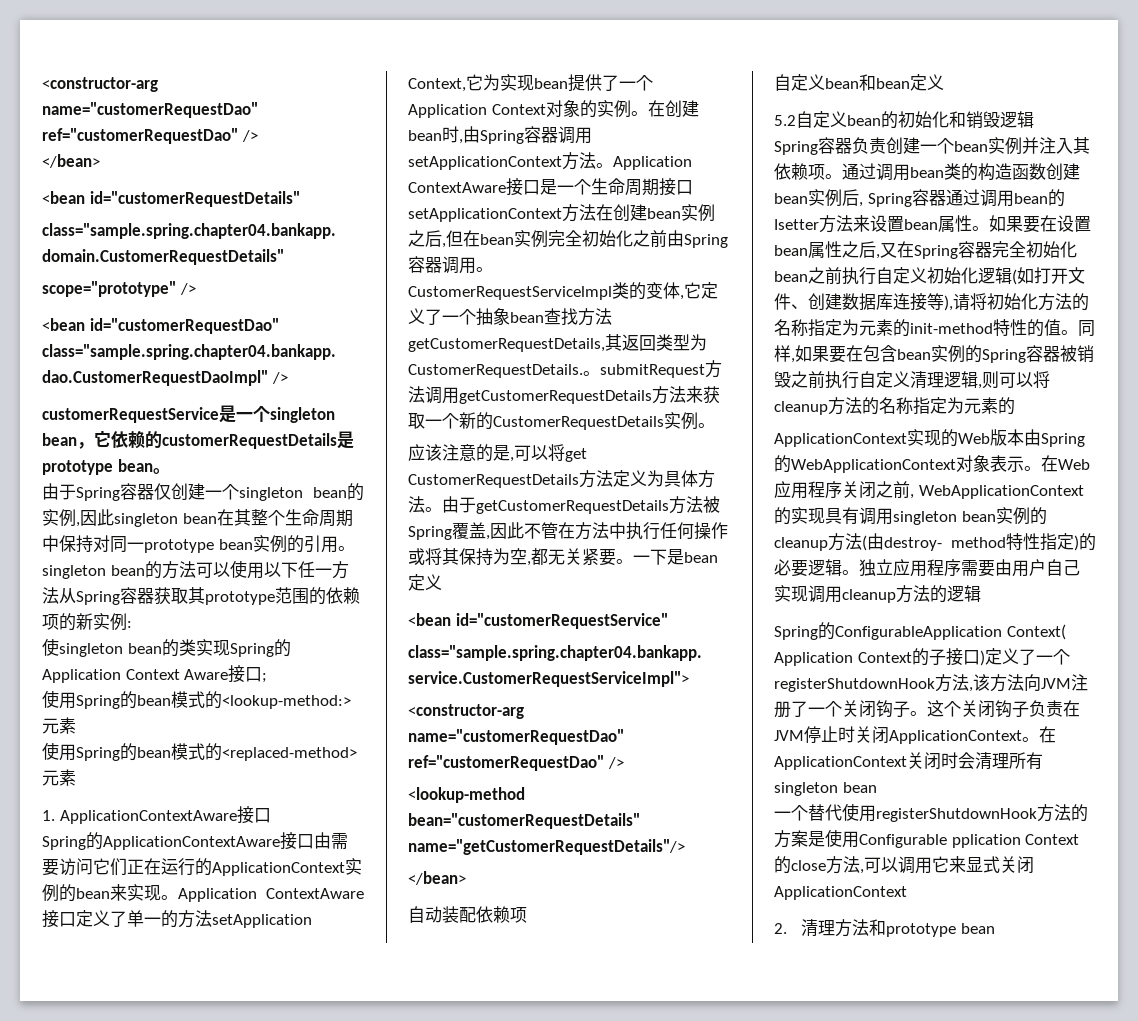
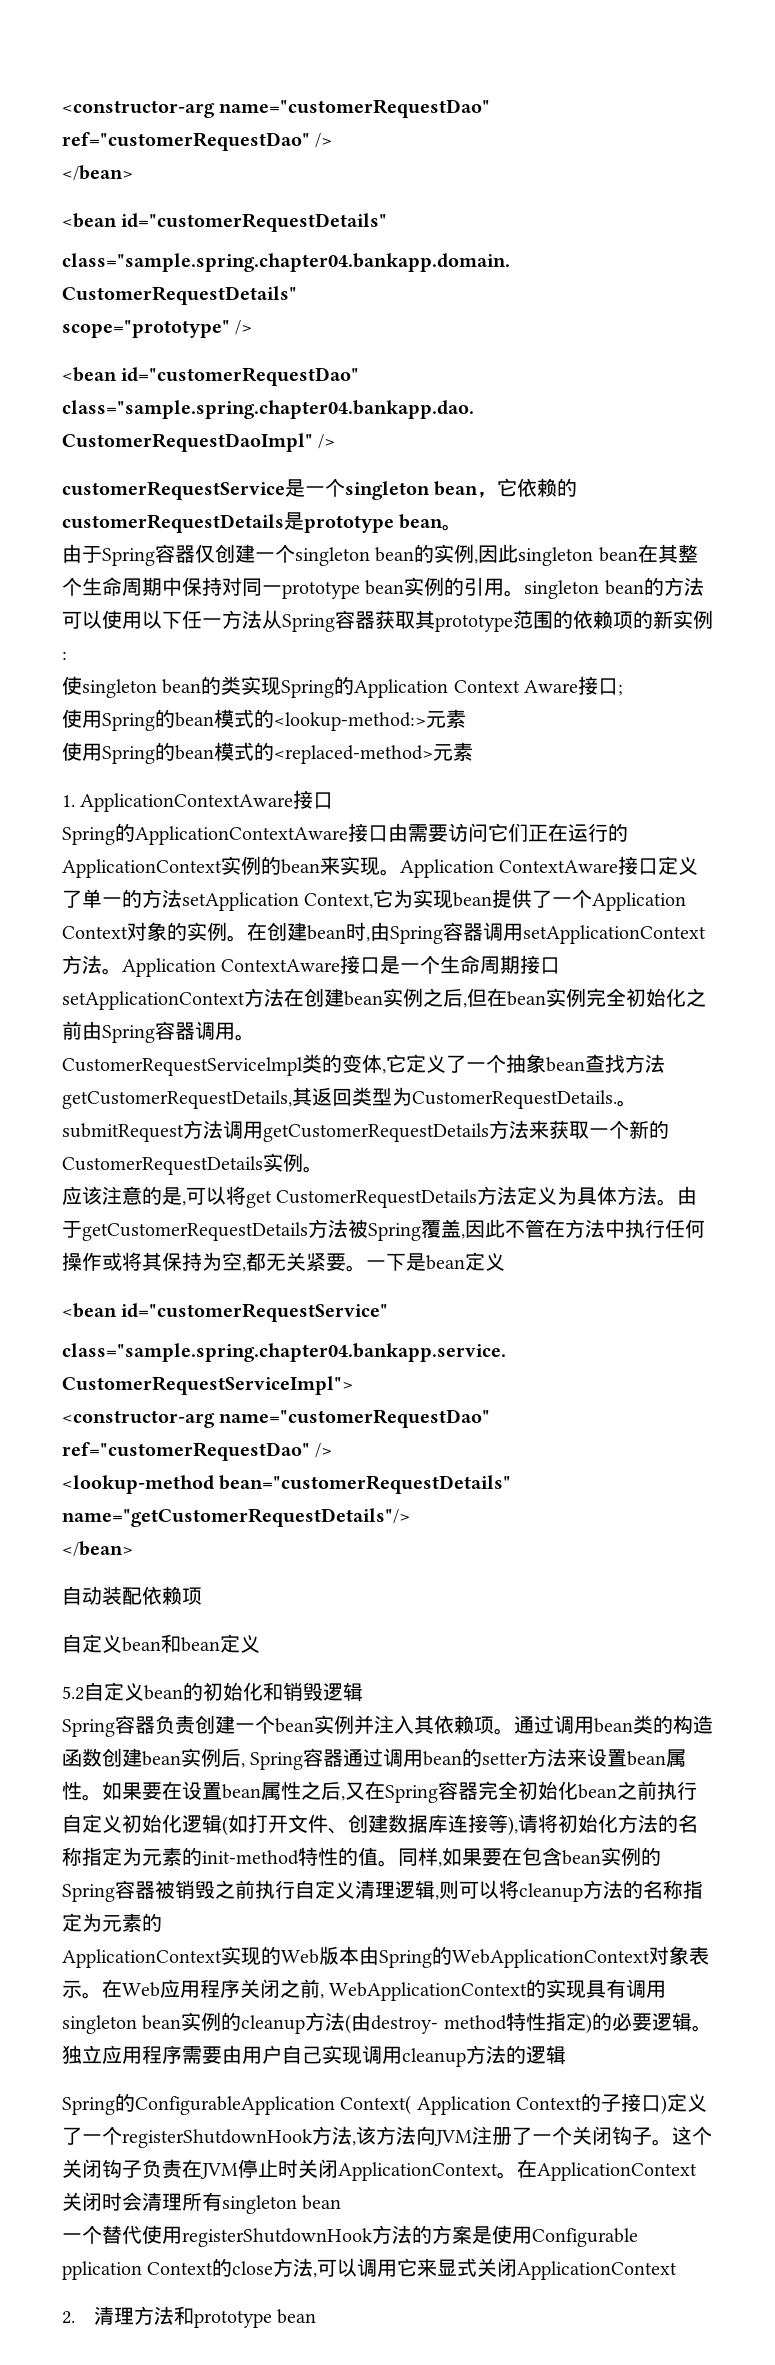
- 通过调用bean类的构造函数创建bean实例后, Spring容器通过调用bean的Isetter方法来设置bean属性。
+ 通过调用bean类的构造函数创建bean实例后, Spring容器通过调用bean的setter方法来设置bean属性。

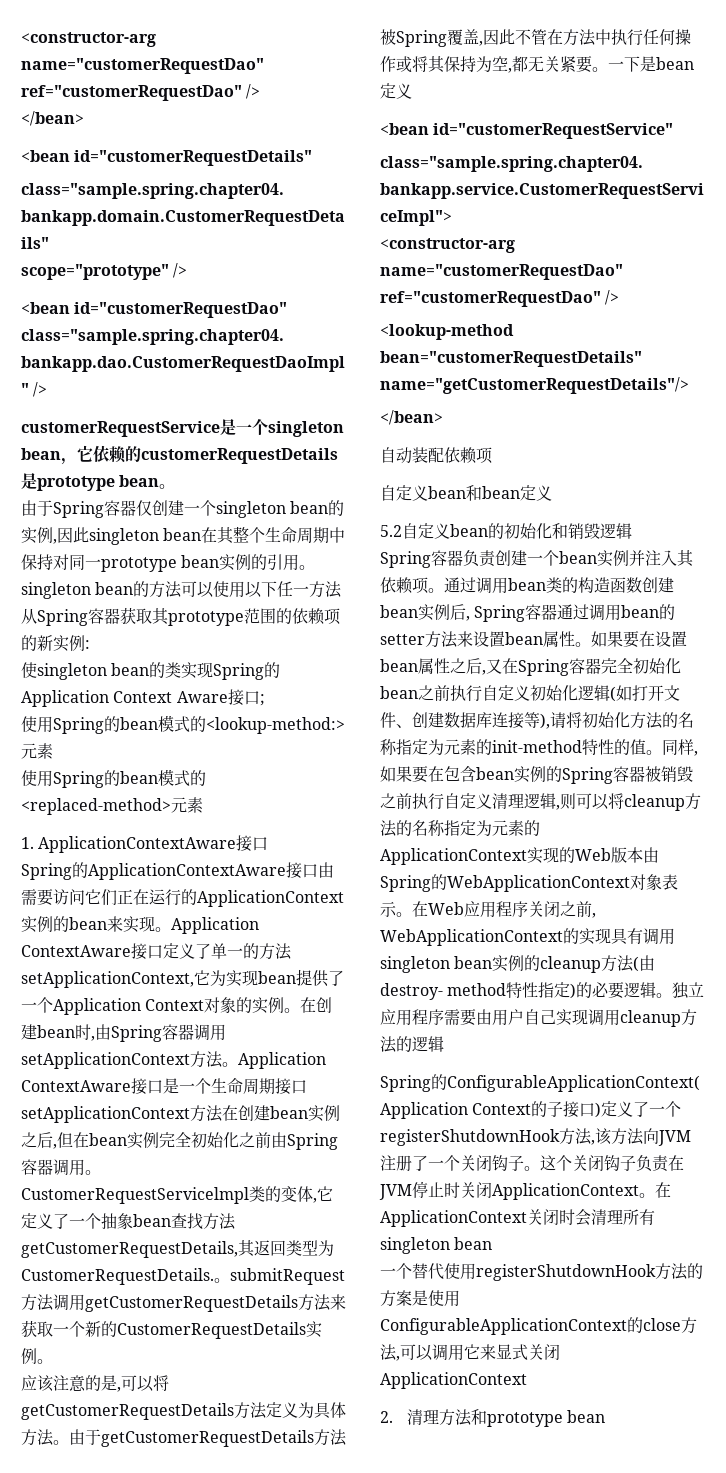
- Application ContextAware接口定义了单一的方法setApplication Context,它为实现bean提供了一个Application Context对象的实例。
+ Application ContextAware接口定义了单一的方法setApplicationContext,它为实现bean提供了一个Application Context对象的实例。
- 应该注意的是,可以将get CustomerRequestDetails方法定义为具体方法。
+ 应该注意的是,可以将getCustomerRequestDetails方法定义为具体方法。
- Spring的ConfigurableApplication Context( Application Context的子接口)定义了一个registerShutdownHook方法,该方法向JVM注册了一个关闭钩子。
+ Spring的ConfigurableApplicationContext( Application Context的子接口)定义了一个registerShutdownHook方法,该方法向JVM注册了一个关闭钩子。
- 一个替代使用registerShutdownHook方法的方案是使用Configurable pplication Context的close方法,可以调用它来显式关闭ApplicationContext
+ 一个替代使用registerShutdownHook方法的方案是使用ConfigurableApplicationContext的close方法,可以调用它来显式关闭ApplicationContext

